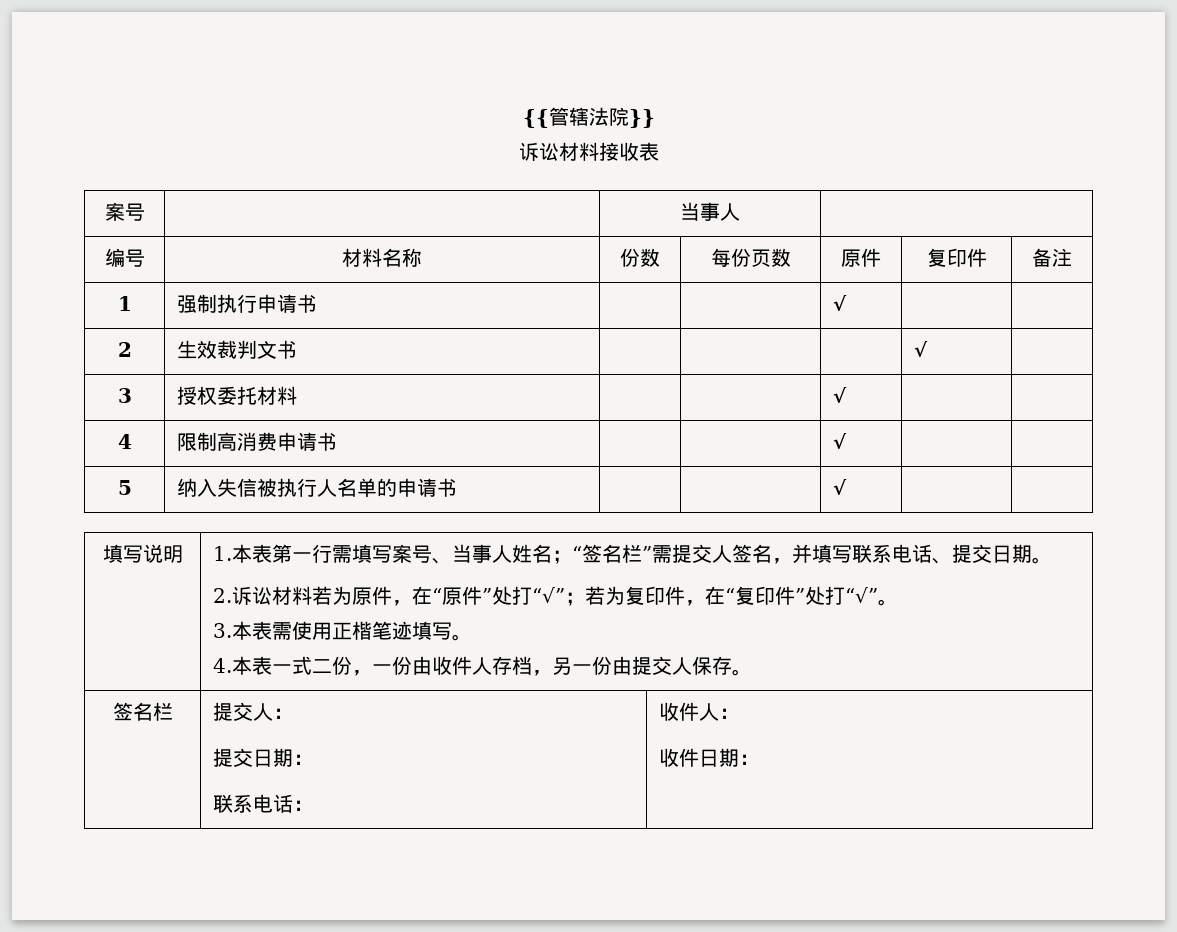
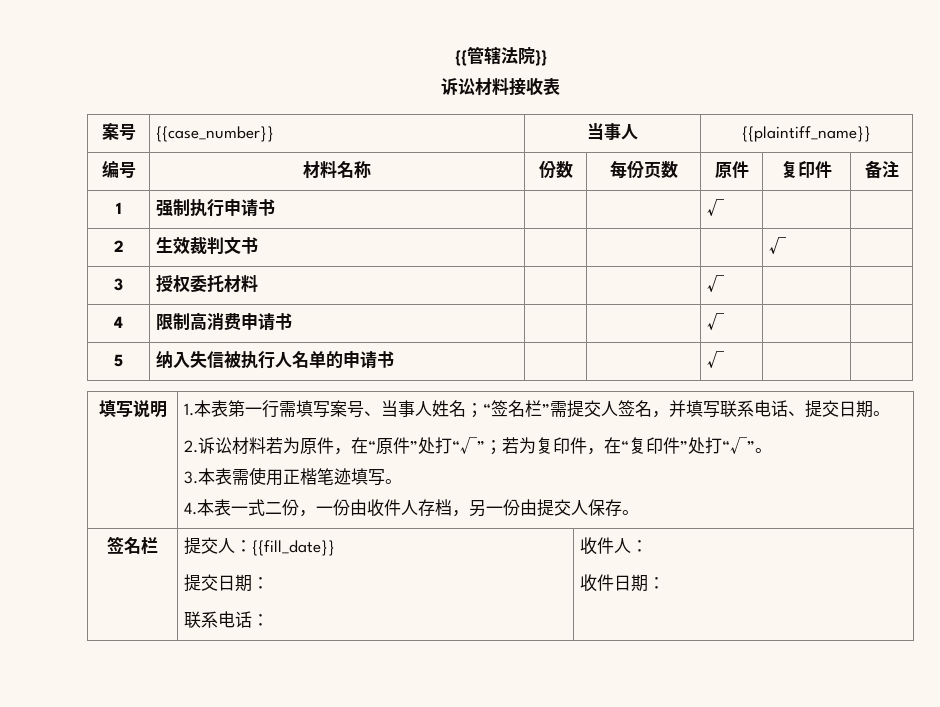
- 案号 | | 当事人 |
+ 案号 | {{case_number}} | 当事人 | {{plaintiff_name}}
- 签名栏 | 提交人：
+ 签名栏 | 提交人：{{fill_date}}

